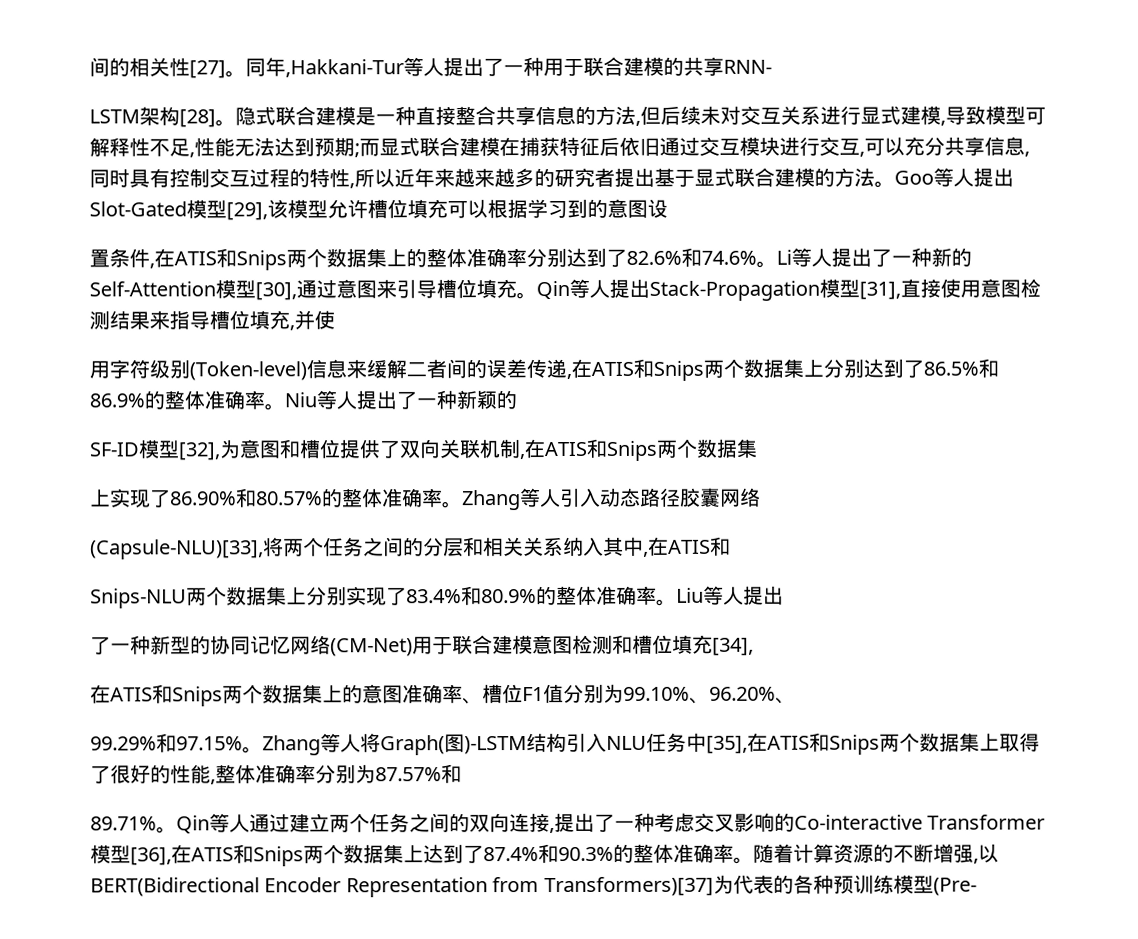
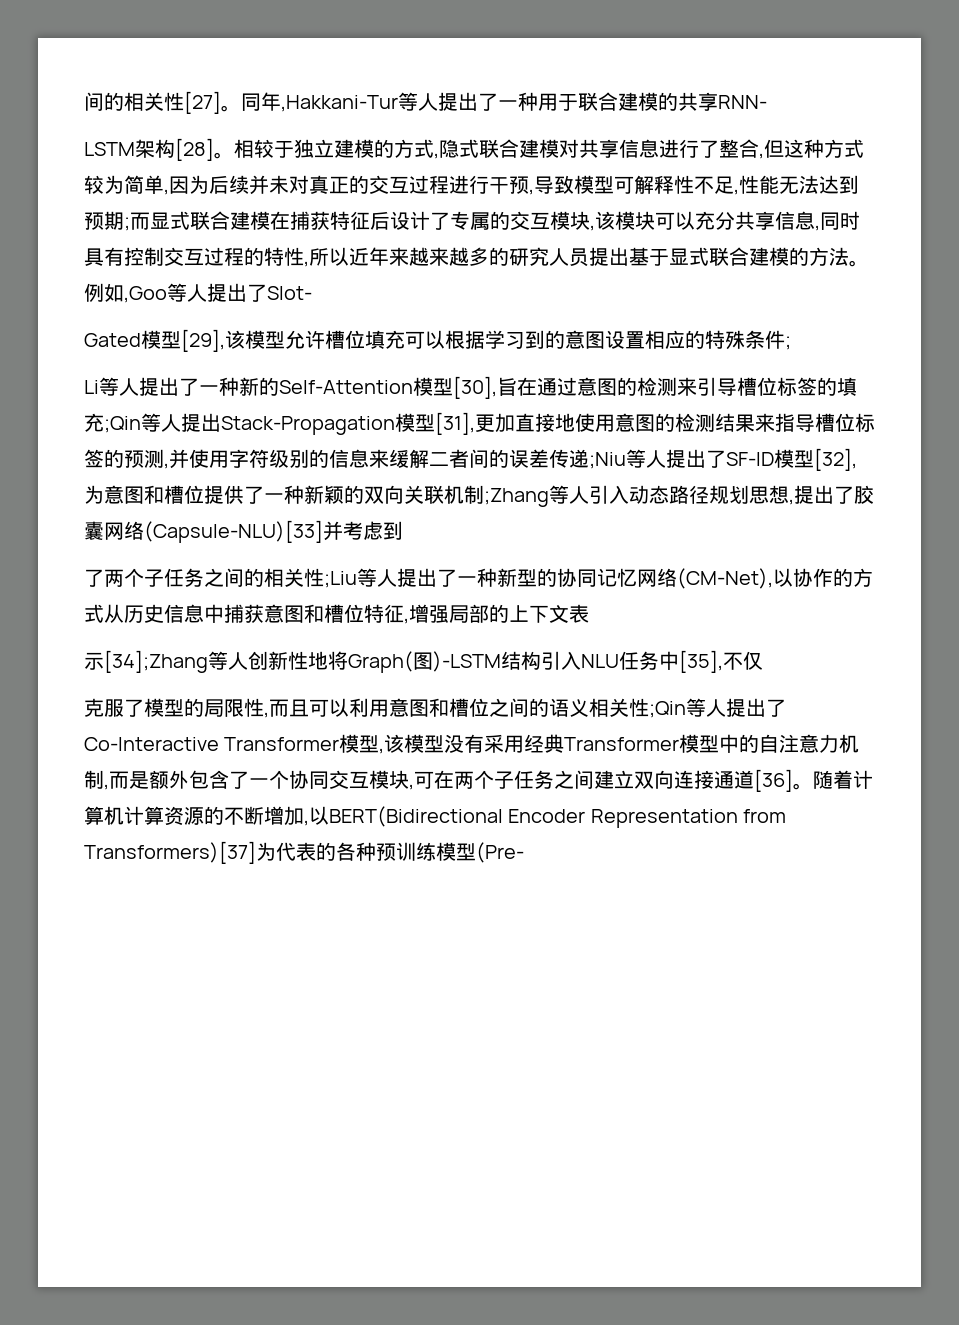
- 隐式联合建模是一种直接整合共享信息的方法,但后续未对交互关系进行显式建模,导致模型可解释性不足,性能无法达到预期;而显式联合建模在捕获特征后依旧通过交互模块进行交互,可以充分共享信息,同时具有控制交互过程的特性,所以近年来越来越多的研究者提出基于显式联合建模的方法。
+ 相较于独立建模的方式,隐式联合建模对共享信息进行了整合,但这种方式较为简单,因为后续并未对真正的交互过程进行干预,导致模型可解释性不足,性能无法达到预期;而显式联合建模在捕获特征后设计了专属的交互模块,该模块可以充分共享信息,同时具有控制交互过程的特性,所以近年来越来越多的研究人员提出基于显式联合建模的方法。
- Goo等人提出Slot-Gated模型[29],该模型允许槽位填充可以根据学习到的意图设
- 置条件,在ATIS和Snips两个数据集上的整体准确率分别达到了82.6%和74.6%。Li等人提出了一种新的Self-Attention模型[30],通过意图来引导槽位填充。Qin等人提出Stack-Propagation模型[31],直接使用意图检测结果来指导槽位填充,并使
- 用字符级别(Token-level)信息来缓解二者间的误差传递,在ATIS和Snips两个数据集上分别达到了86.5%和86.9%的整体准确率。Niu等人提出了一种新颖的
- SF-ID模型[32],为意图和槽位提供了双向关联机制,在ATIS和Snips两个数据集
- 上实现了86.90%和80.57%的整体准确率。Zhang等人引入动态路径胶囊网络
- (Capsule-NLU)[33],将两个任务之间的分层和相关关系纳入其中,在ATIS和
- Snips-NLU两个数据集上分别实现了83.4%和80.9%的整体准确率。Liu等人提出
- 了一种新型的协同记忆网络(CM-Net)用于联合建模意图检测和槽位填充[34],
- 在ATIS和Snips两个数据集上的意图准确率、槽位F1值分别为99.10%、96.20%、
- 99.29%和97.15%。Zhang等人将Graph(图)-LSTM结构引入NLU任务中[35],在ATIS和Snips两个数据集上取得了很好的性能,整体准确率分别为87.57%和
- 89.71%。Qin等人通过建立两个任务之间的双向连接,提出了一种考虑交叉影响的Co-interactive Transformer模型[36],在ATIS和Snips两个数据集上达到了87.4%和90.3%的整体准确率。
+ 例如,Goo等人提出了Slot-
+ Gated模型[29],该模型允许槽位填充可以根据学习到的意图设置相应的特殊条件;
+ Li等人提出了一种新的Self-Attention模型[30],旨在通过意图的检测来引导槽位标签的填充;Qin等人提出Stack-Propagation模型[31],更加直接地使用意图的检测结果来指导槽位标签的预测,并使用字符级别的信息来缓解二者间的误差传递;Niu等人提出了SF-ID模型[32],为意图和槽位提供了一种新颖的双向关联机制;Zhang等人引入动态路径规划思想,提出了胶囊网络(Capsule-NLU)[33]并考虑到
+ 了两个子任务之间的相关性;Liu等人提出了一种新型的协同记忆网络(CM-Net),以协作的方式从历史信息中捕获意图和槽位特征,增强局部的上下文表
+ 示[34];Zhang等人创新性地将Graph(图)-LSTM结构引入NLU任务中[35],不仅
+ 克服了模型的局限性,而且可以利用意图和槽位之间的语义相关性;Qin等人提出了Co-Interactive Transformer模型,该模型没有采用经典Transformer模型中的自注意力机制,而是额外包含了一个协同交互模块,可在两个子任务之间建立双向连接通道[36]。
- 随着计算资源的不断增强,以BERT(Bidirectional Encoder Representation from Transformers)[37]为代表的各种预训练模型(Pre-
+ 随着计算机计算资源的不断增加,以BERT(Bidirectional Encoder Representation from Transformers)[37]为代表的各种预训练模型(Pre-

